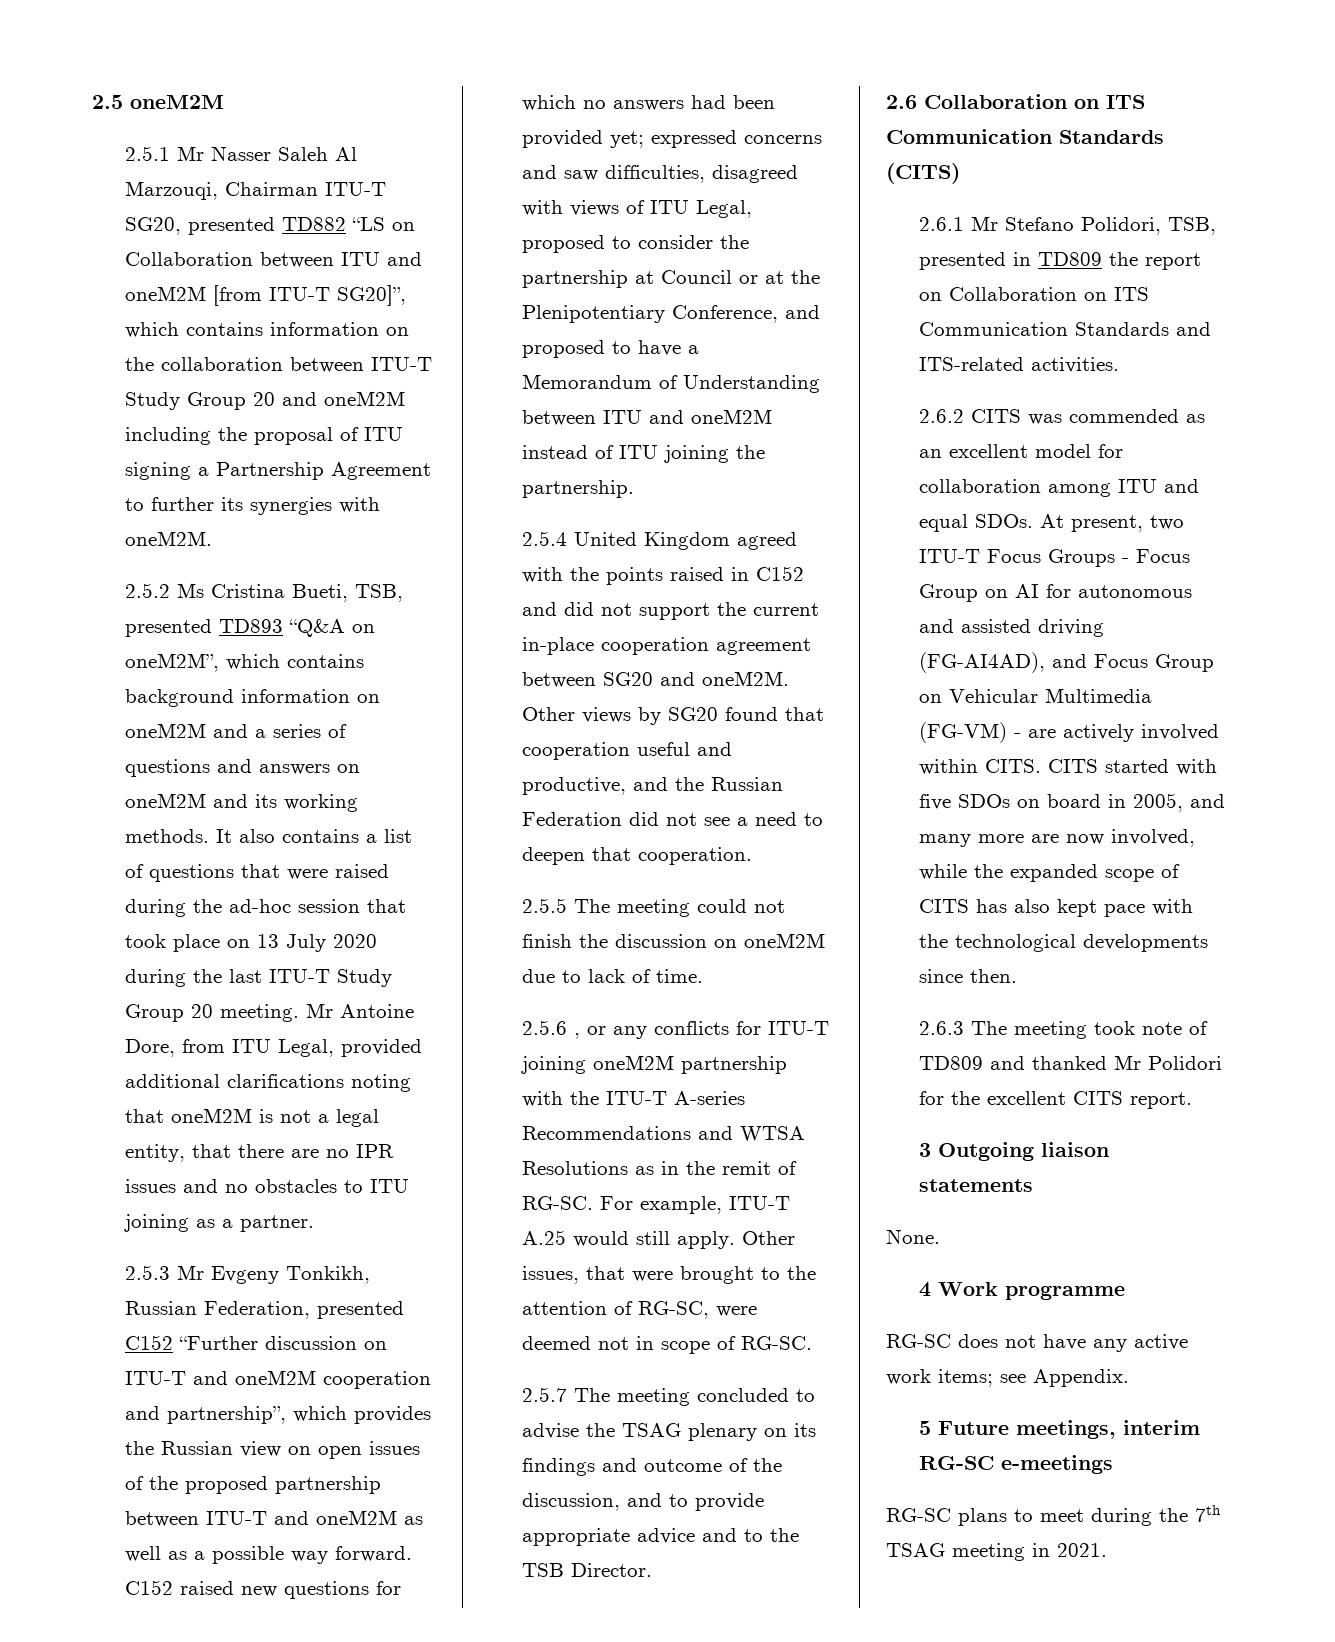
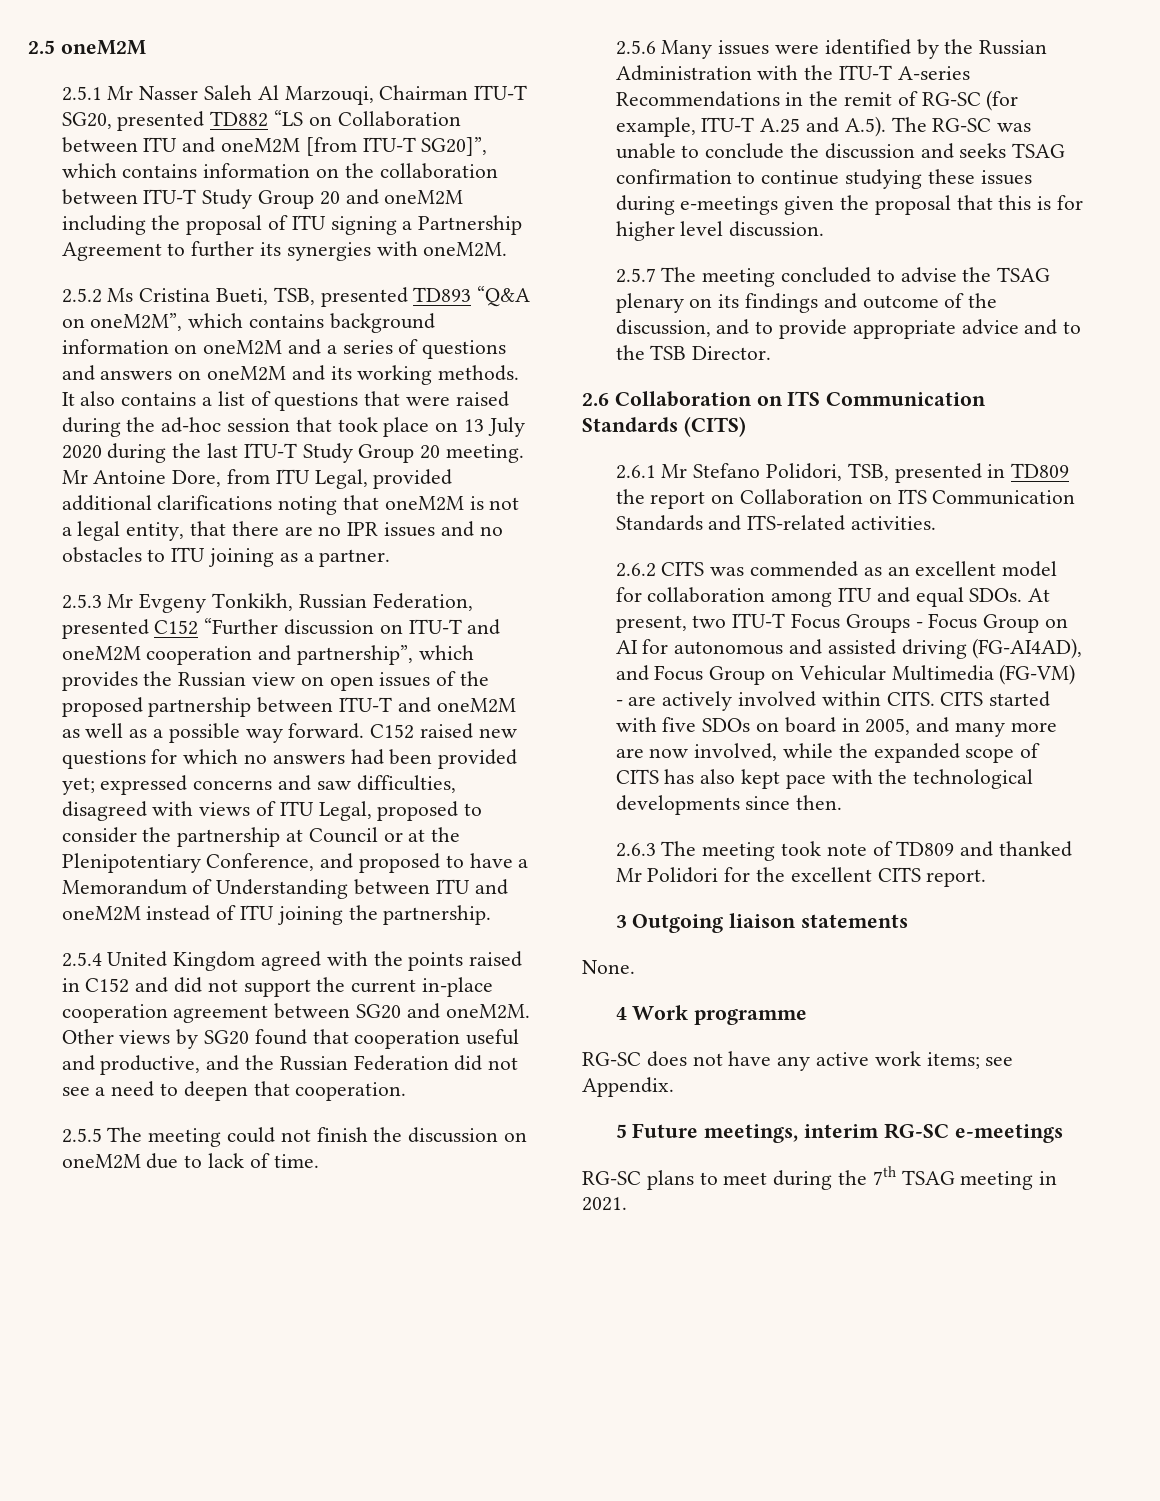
- 2.5.6 , or any conflicts for ITU-T joining oneM2M partnership with the ITU-T A-series Recommendations and WTSA Resolutions as in the remit of RG-SC. For example, ITU-T A.25 would still apply. Other issues, that were brought to the attention of RG-SC, were deemed not in scope of RG-SC.
+ 2.5.6 Many issues were identified by the Russian Administration with the ITU-T A-series Recommendations in the remit of RG-SC (for example, ITU-T A.25 and A.5). The RG-SC was unable to conclude the discussion and seeks TSAG confirmation to continue studying these issues during e-meetings given the proposal that this is for higher level discussion.

